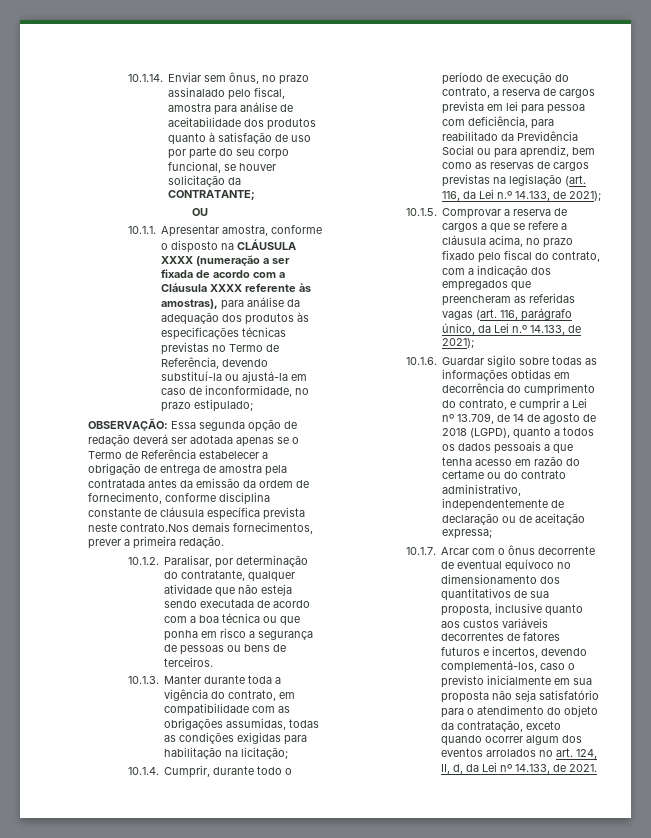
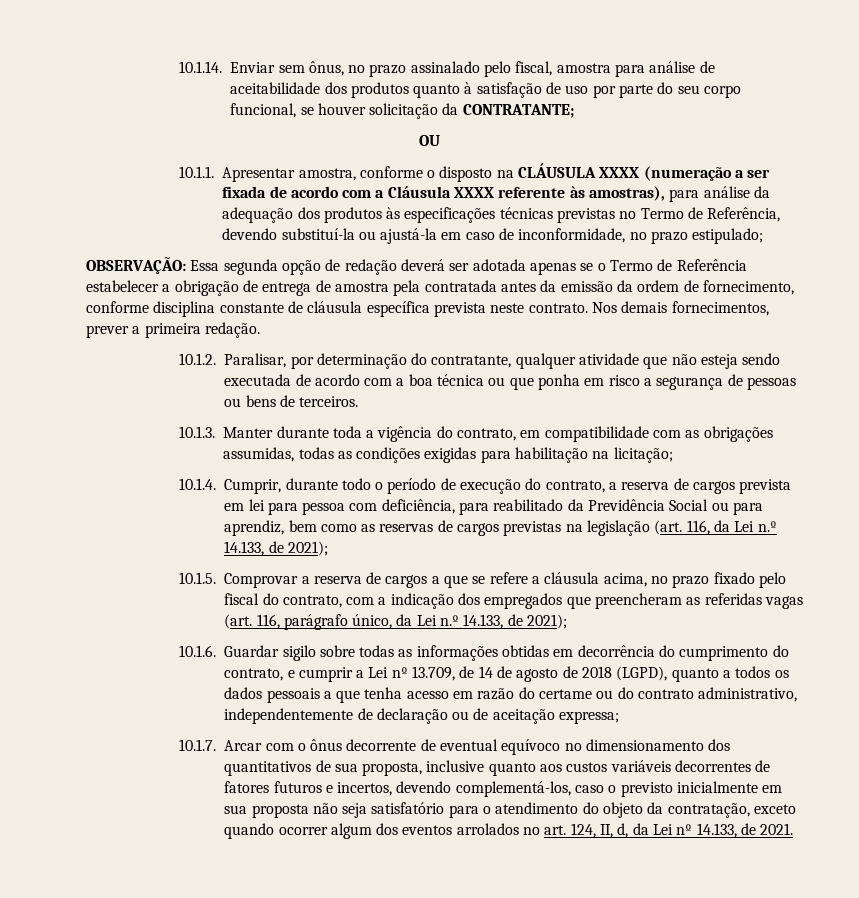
- OBSERVAÇÃO: Essa segunda opção de redação deverá ser adotada apenas se o Termo de Referência estabelecer a obrigação de entrega de amostra pela contratada antes da emissão da ordem de fornecimento, conforme disciplina constante de cláusula específica prevista neste contrato.Nos demais fornecimentos, prever a primeira redação.
+ OBSERVAÇÃO: Essa segunda opção de redação deverá ser adotada apenas se o Termo de Referência estabelecer a obrigação de entrega de amostra pela contratada antes da emissão da ordem de fornecimento, conforme disciplina constante de cláusula específica prevista neste contrato. Nos demais fornecimentos, prever a primeira redação.

